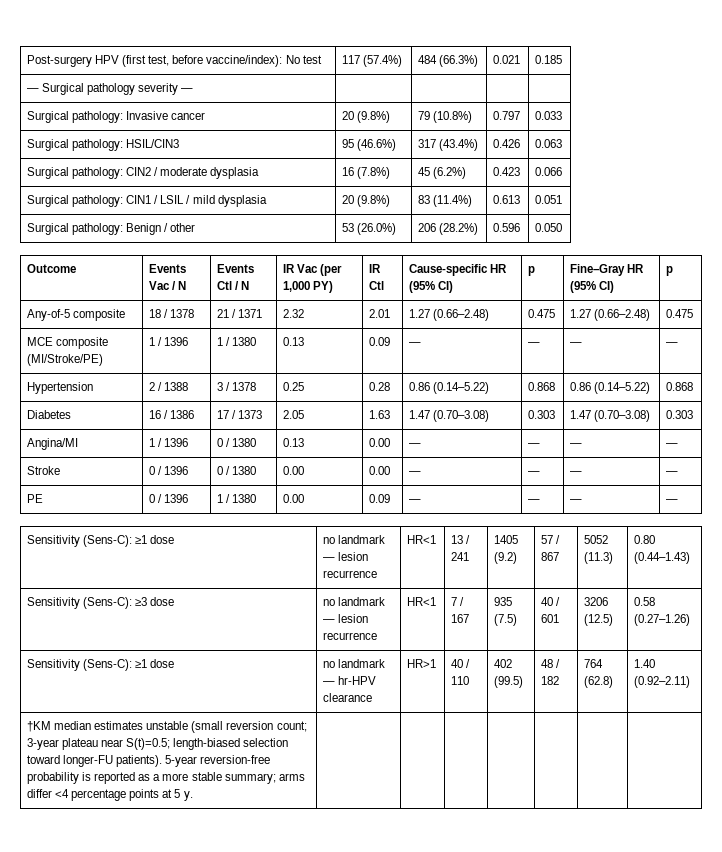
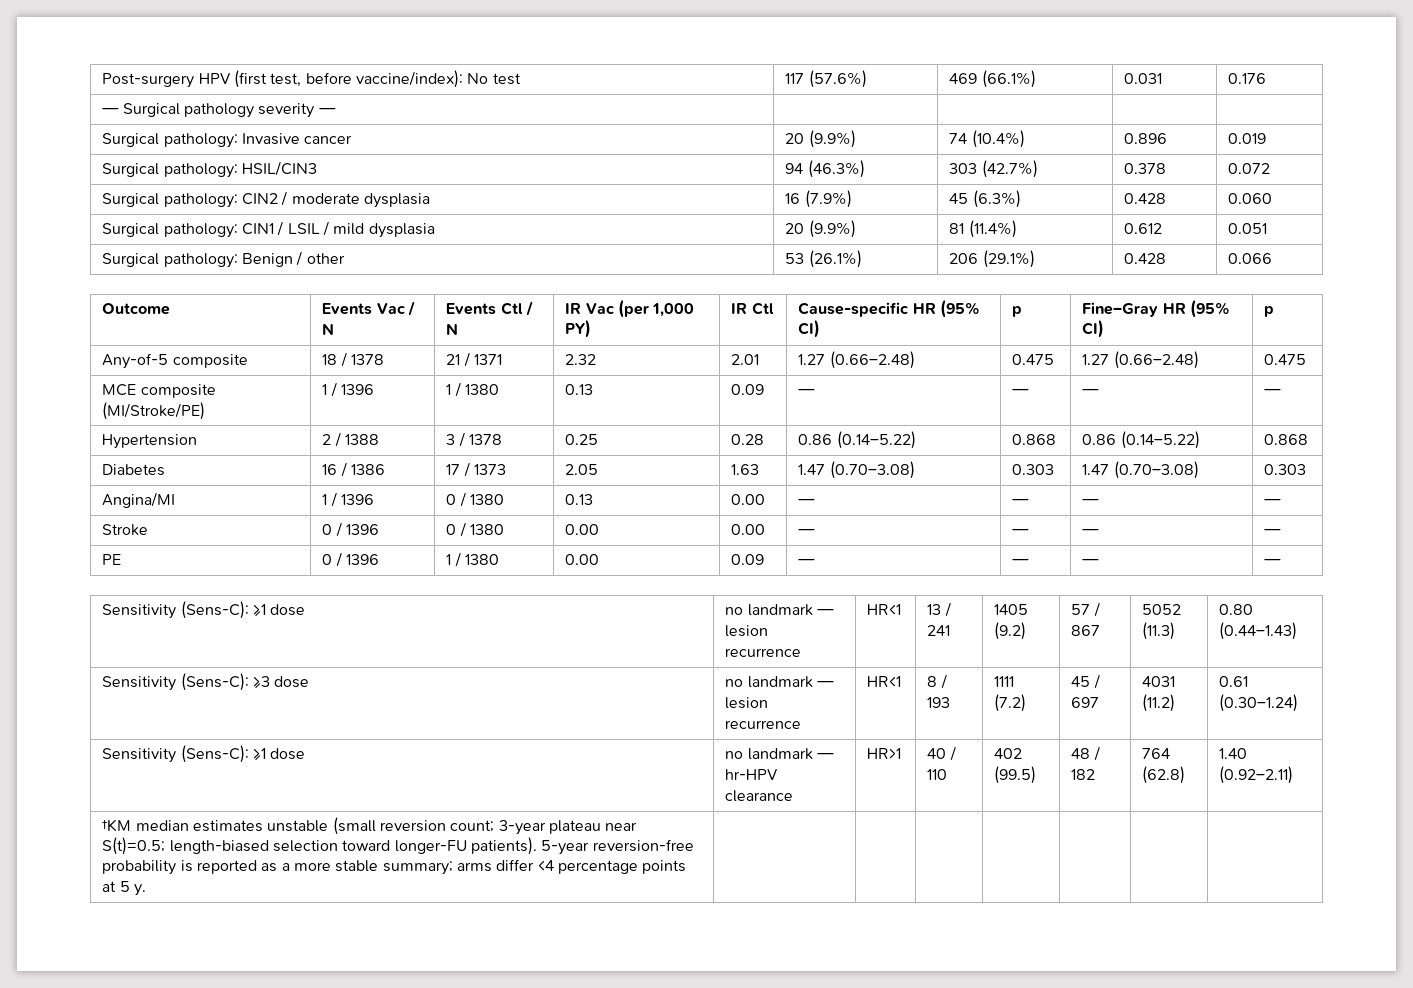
- Post-surgery HPV (first test, before vaccine/index): No test | 117 (57.4%) | 484 (66.3%) | 0.021 | 0.185
+ Post-surgery HPV (first test, before vaccine/index): No test | 117 (57.6%) | 469 (66.1%) | 0.031 | 0.176
- Surgical pathology: Invasive cancer | 20 (9.8%) | 79 (10.8%) | 0.797 | 0.033
- Surgical pathology: HSIL/CIN3 | 95 (46.6%) | 317 (43.4%) | 0.426 | 0.063
+ Surgical pathology: Invasive cancer | 20 (9.9%) | 74 (10.4%) | 0.896 | 0.019
+ Surgical pathology: HSIL/CIN3 | 94 (46.3%) | 303 (42.7%) | 0.378 | 0.072
- Surgical pathology: CIN2 / moderate dysplasia | 16 (7.8%) | 45 (6.2%) | 0.423 | 0.066
+ Surgical pathology: CIN2 / moderate dysplasia | 16 (7.9%) | 45 (6.3%) | 0.428 | 0.060
- Surgical pathology: CIN1 / LSIL / mild dysplasia | 20 (9.8%) | 83 (11.4%) | 0.613 | 0.051
+ Surgical pathology: CIN1 / LSIL / mild dysplasia | 20 (9.9%) | 81 (11.4%) | 0.612 | 0.051
- Surgical pathology: Benign / other | 53 (26.0%) | 206 (28.2%) | 0.596 | 0.050
+ Surgical pathology: Benign / other | 53 (26.1%) | 206 (29.1%) | 0.428 | 0.066
- Sensitivity (Sens-C): ≥3 dose | no landmark — lesion recurrence | HR<1 | 7 / 167 | 935 (7.5) | 40 / 601 | 3206 (12.5) | 0.58 (0.27–1.26)
+ Sensitivity (Sens-C): ≥3 dose | no landmark — lesion recurrence | HR<1 | 8 / 193 | 1111 (7.2) | 45 / 697 | 4031 (11.2) | 0.61 (0.30–1.24)

